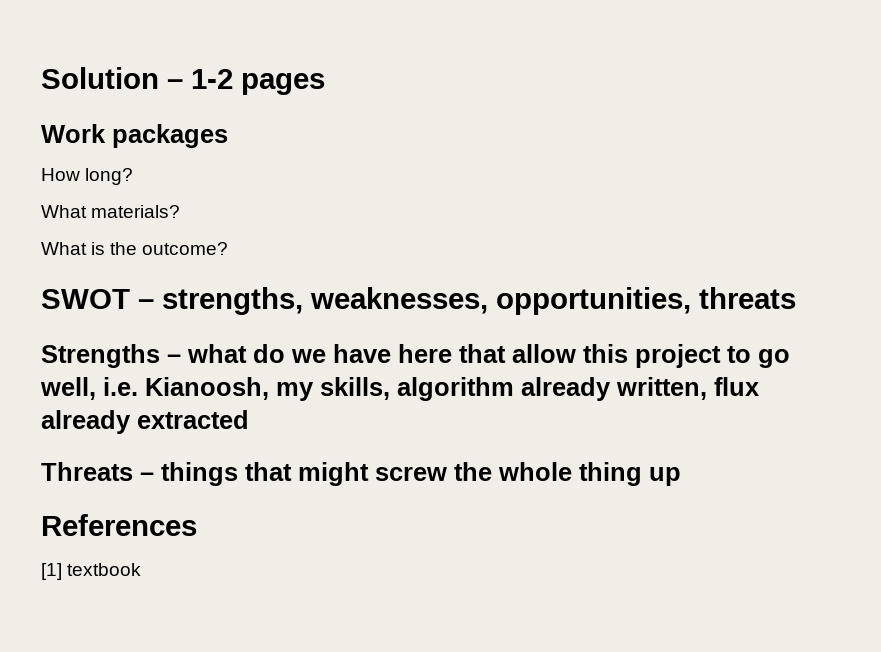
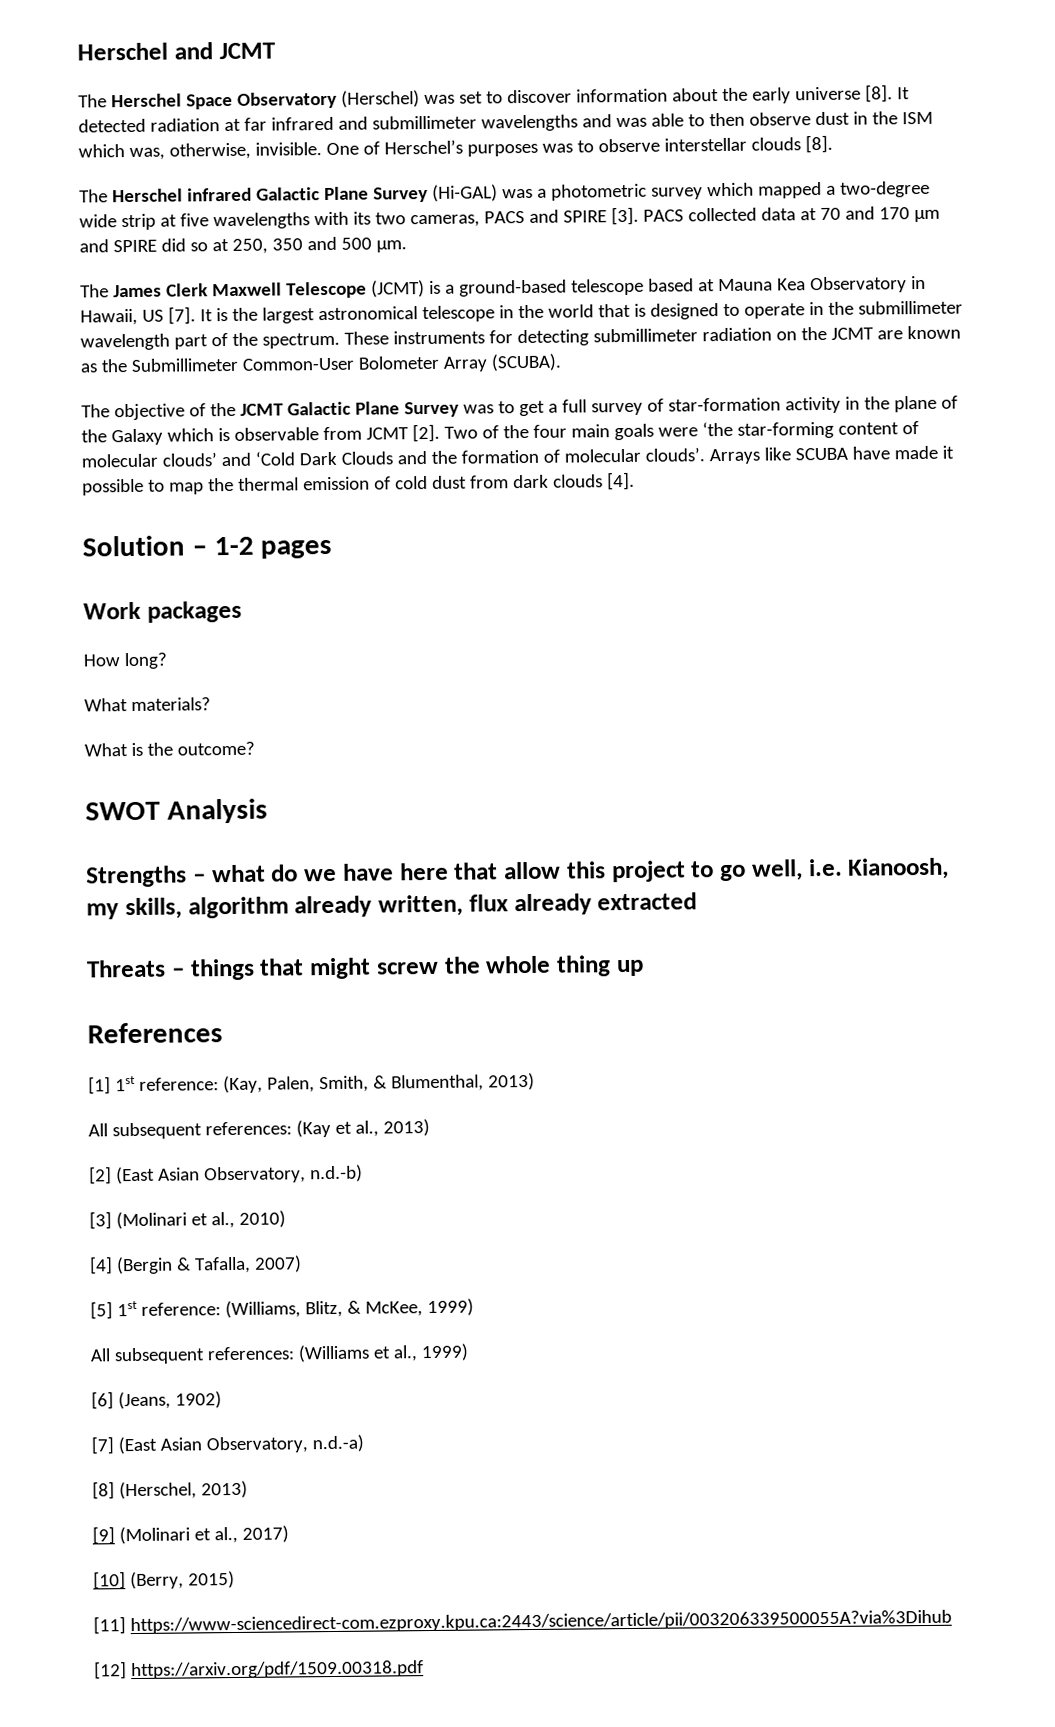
+ Herschel and JCMT
+ The Herschel Space Observatory (Herschel) was set to discover information about the early universe [8]. It detected radiation at far infrared and submillimeter wavelengths and was able to then observe dust in the ISM which was, otherwise, invisible. One of Herschel’s purposes was to observe interstellar clouds [8].
+ The Herschel infrared Galactic Plane Survey (Hi-GAL) was a photometric survey which mapped a two-degree wide strip at five wavelengths with its two cameras, PACS and SPIRE [3]. PACS collected data at 70 and 170 µm and SPIRE did so at 250, 350 and 500 µm.
+ The James Clerk Maxwell Telescope (JCMT) is a ground-based telescope based at Mauna Kea Observatory in Hawaii, US [7]. It is the largest astronomical telescope in the world that is designed to operate in the submillimeter wavelength part of the spectrum. These instruments for detecting submillimeter radiation on the JCMT are known as the Submillimeter Common-User Bolometer Array (SCUBA).
+ The objective of the JCMT Galactic Plane Survey was to get a full survey of star-formation activity in the plane of the Galaxy which is observable from JCMT [2]. Two of the four main goals were ‘the star-forming content of molecular clouds’ and ‘Cold Dark Clouds and the formation of molecular clouds’. Arrays like SCUBA have made it possible to map the thermal emission of cold dust from dark clouds [4].
- SWOT – strengths, weaknesses, opportunities, threats
+ SWOT Analysis
- [1] textbook
+ [1] 1st reference: (Kay, Palen, Smith, & Blumenthal, 2013)
+ All subsequent references: (Kay et al., 2013)
+ [2] (East Asian Observatory, n.d.-b)
+ [3] (Molinari et al., 2010)
+ [4] (Bergin & Tafalla, 2007)
+ [5] 1st reference: (Williams, Blitz, & McKee, 1999)
+ All subsequent references: (Williams et al., 1999)
+ [6] (Jeans, 1902)
+ [7] (East Asian Observatory, n.d.-a)
+ [8] (Herschel, 2013)
+ [9] (Molinari et al., 2017)
+ [10] (Berry, 2015)
+ [11] https://www-sciencedirect-com.ezproxy.kpu.ca:2443/science/article/pii/003206339500055A?via%3Dihub
+ [12] https://arxiv.org/pdf/1509.00318.pdf

